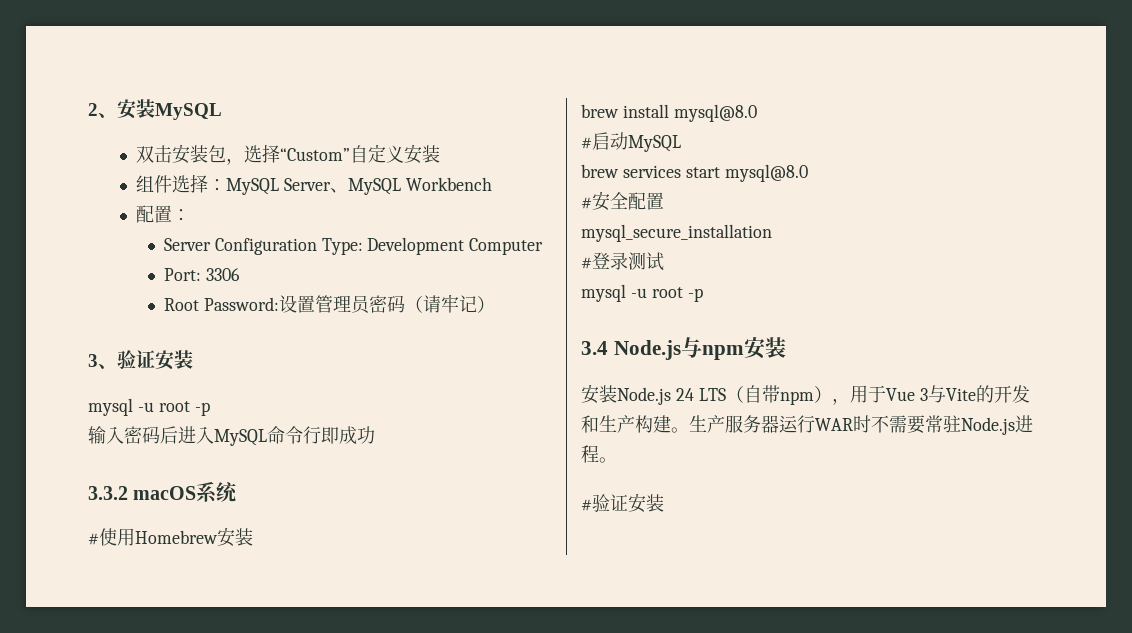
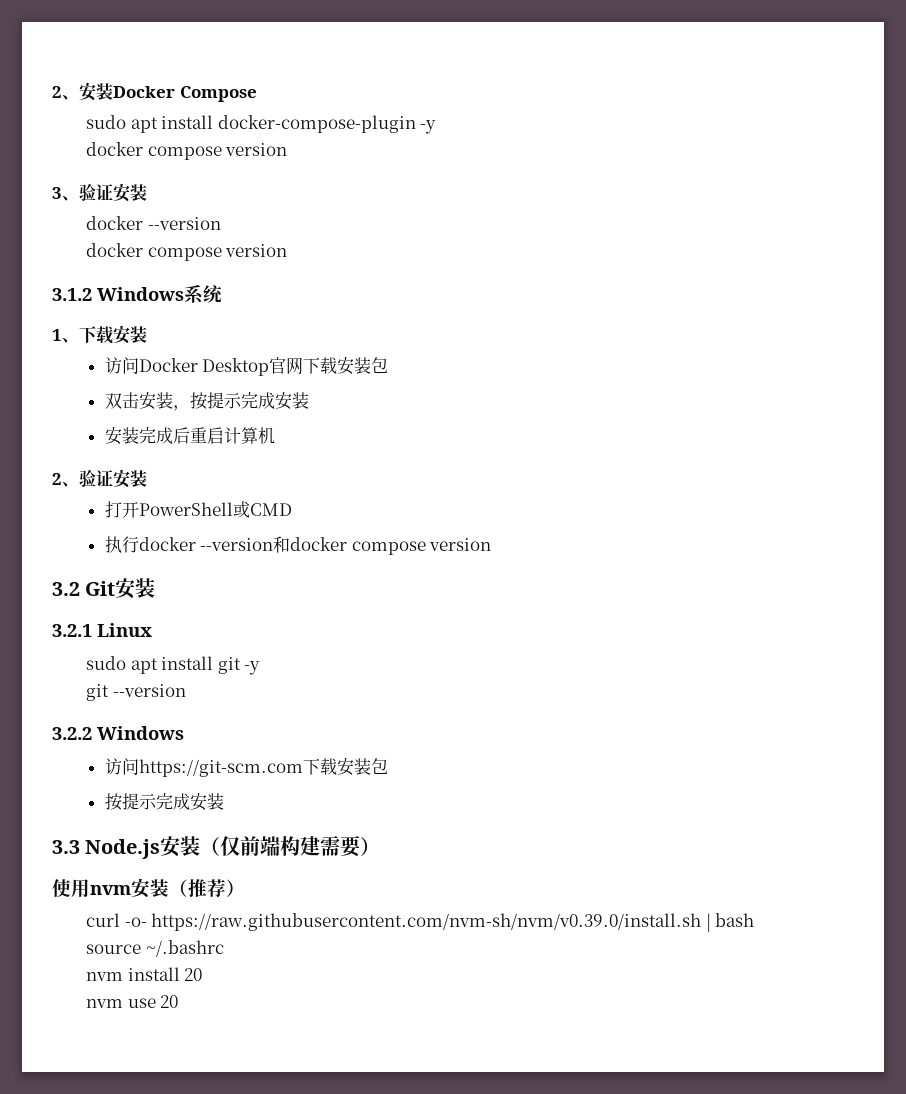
- 2、安装MySQL
- 双击安装包，选择“Custom”自定义安装
- 组件选择：MySQL Server、MySQL Workbench
- 配置：
- Server Configuration Type: Development Computer
- Port: 3306
- Root Password:设置管理员密码（请牢记）
+ 2、安装Docker Compose
+ sudo apt install docker-compose-plugin -y
+ docker compose version
  3、验证安装
- mysql -u root -p
- 输入密码后进入MySQL命令行即成功
- 3.3.2 macOS系统
- #使用Homebrew安装
- brew install mysql@8.0
- #启动MySQL
- brew services start mysql@8.0
- #安全配置
- mysql_secure_installation
- #登录测试
- mysql -u root -p
- 3.4 Node.js与npm安装
- 安装Node.js 24 LTS（自带npm），用于Vue 3与Vite的开发和生产构建。生产服务器运行WAR时不需要常驻Node.js进程。
- #验证安装
+ docker --version
+ docker compose version
+ 3.1.2 Windows系统
+ 1、下载安装
+ 访问Docker Desktop官网下载安装包
+ 双击安装，按提示完成安装
+ 安装完成后重启计算机
+ 2、验证安装
+ 打开PowerShell或CMD
+ 执行docker --version和docker compose version
+ 3.2 Git安装
+ 3.2.1 Linux
+ sudo apt install git -y
+ git --version
+ 3.2.2 Windows
+ 访问https://git-scm.com下载安装包
+ 按提示完成安装
+ 3.3 Node.js安装（仅前端构建需要）
+ 使用nvm安装（推荐）
+ curl -o- https://raw.githubusercontent.com/nvm-sh/nvm/v0.39.0/install.sh | bash
+ source ~/.bashrc
+ nvm install 20
+ nvm use 20

